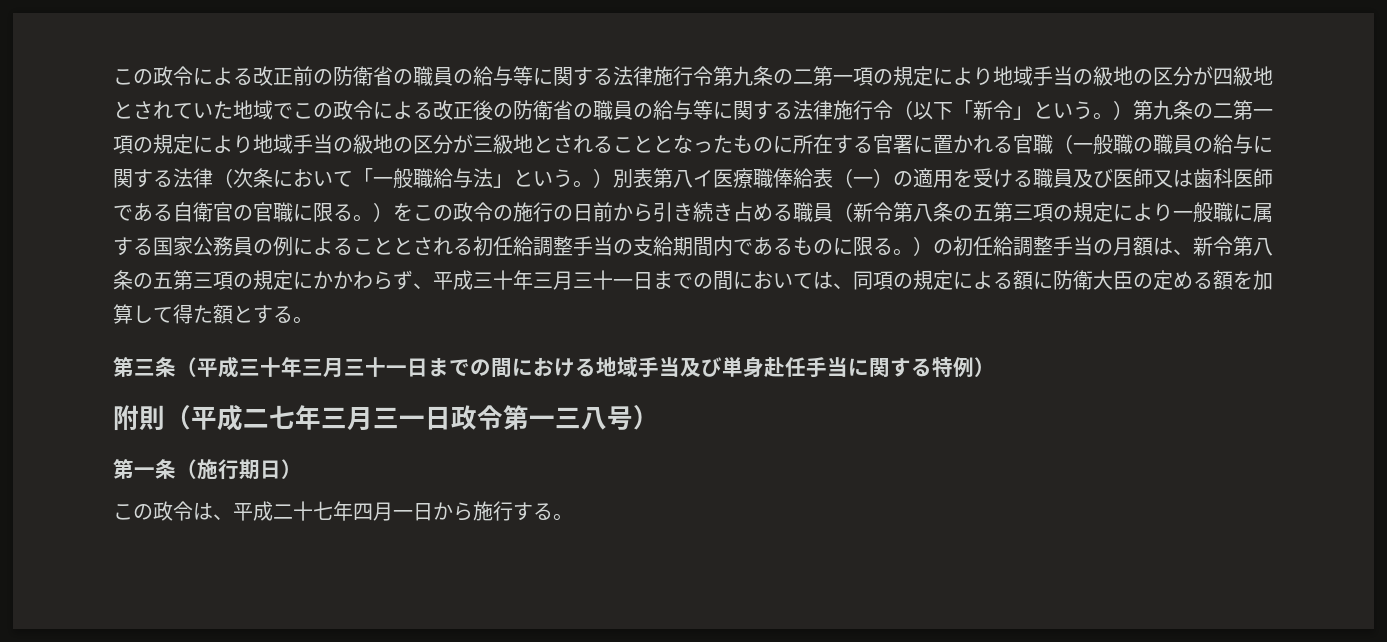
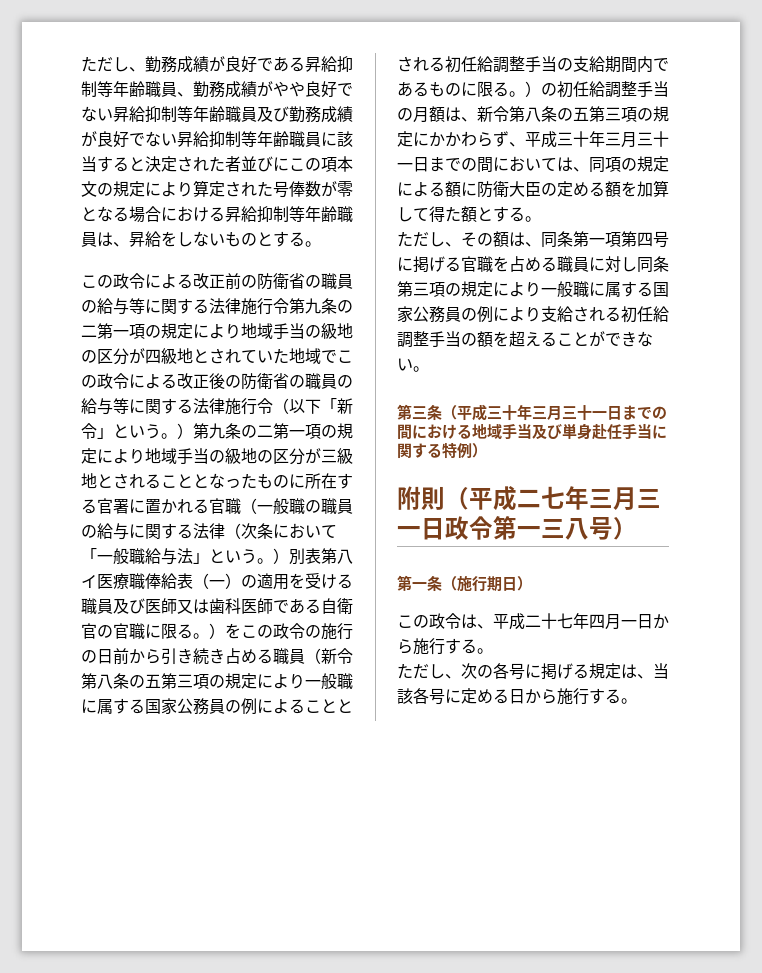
+ ただし、勤務成績が良好である昇給抑制等年齢職員、勤務成績がやや良好でない昇給抑制等年齢職員及び勤務成績が良好でない昇給抑制等年齢職員に該当すると決定された者並びにこの項本文の規定により算定された号俸数が零となる場合における昇給抑制等年齢職員は、昇給をしないものとする。
+ ただし、その額は、同条第一項第四号に掲げる官職を占める職員に対し同条第三項の規定により一般職に属する国家公務員の例により支給される初任給調整手当の額を超えることができない。
+ ただし、次の各号に掲げる規定は、当該各号に定める日から施行する。

